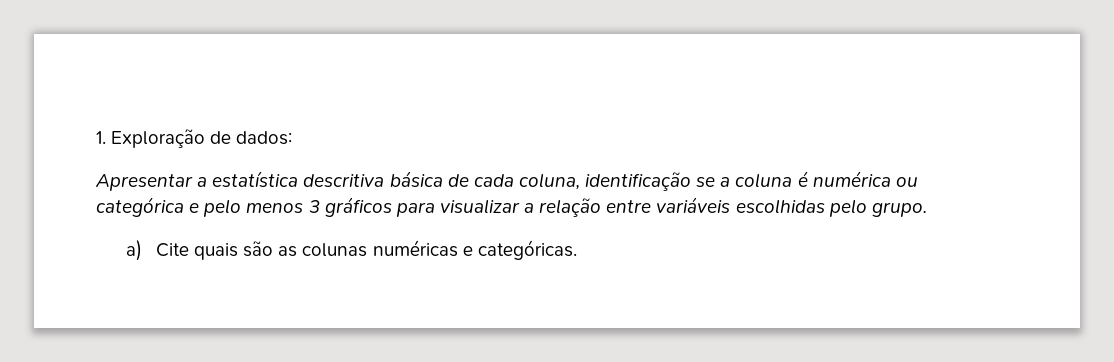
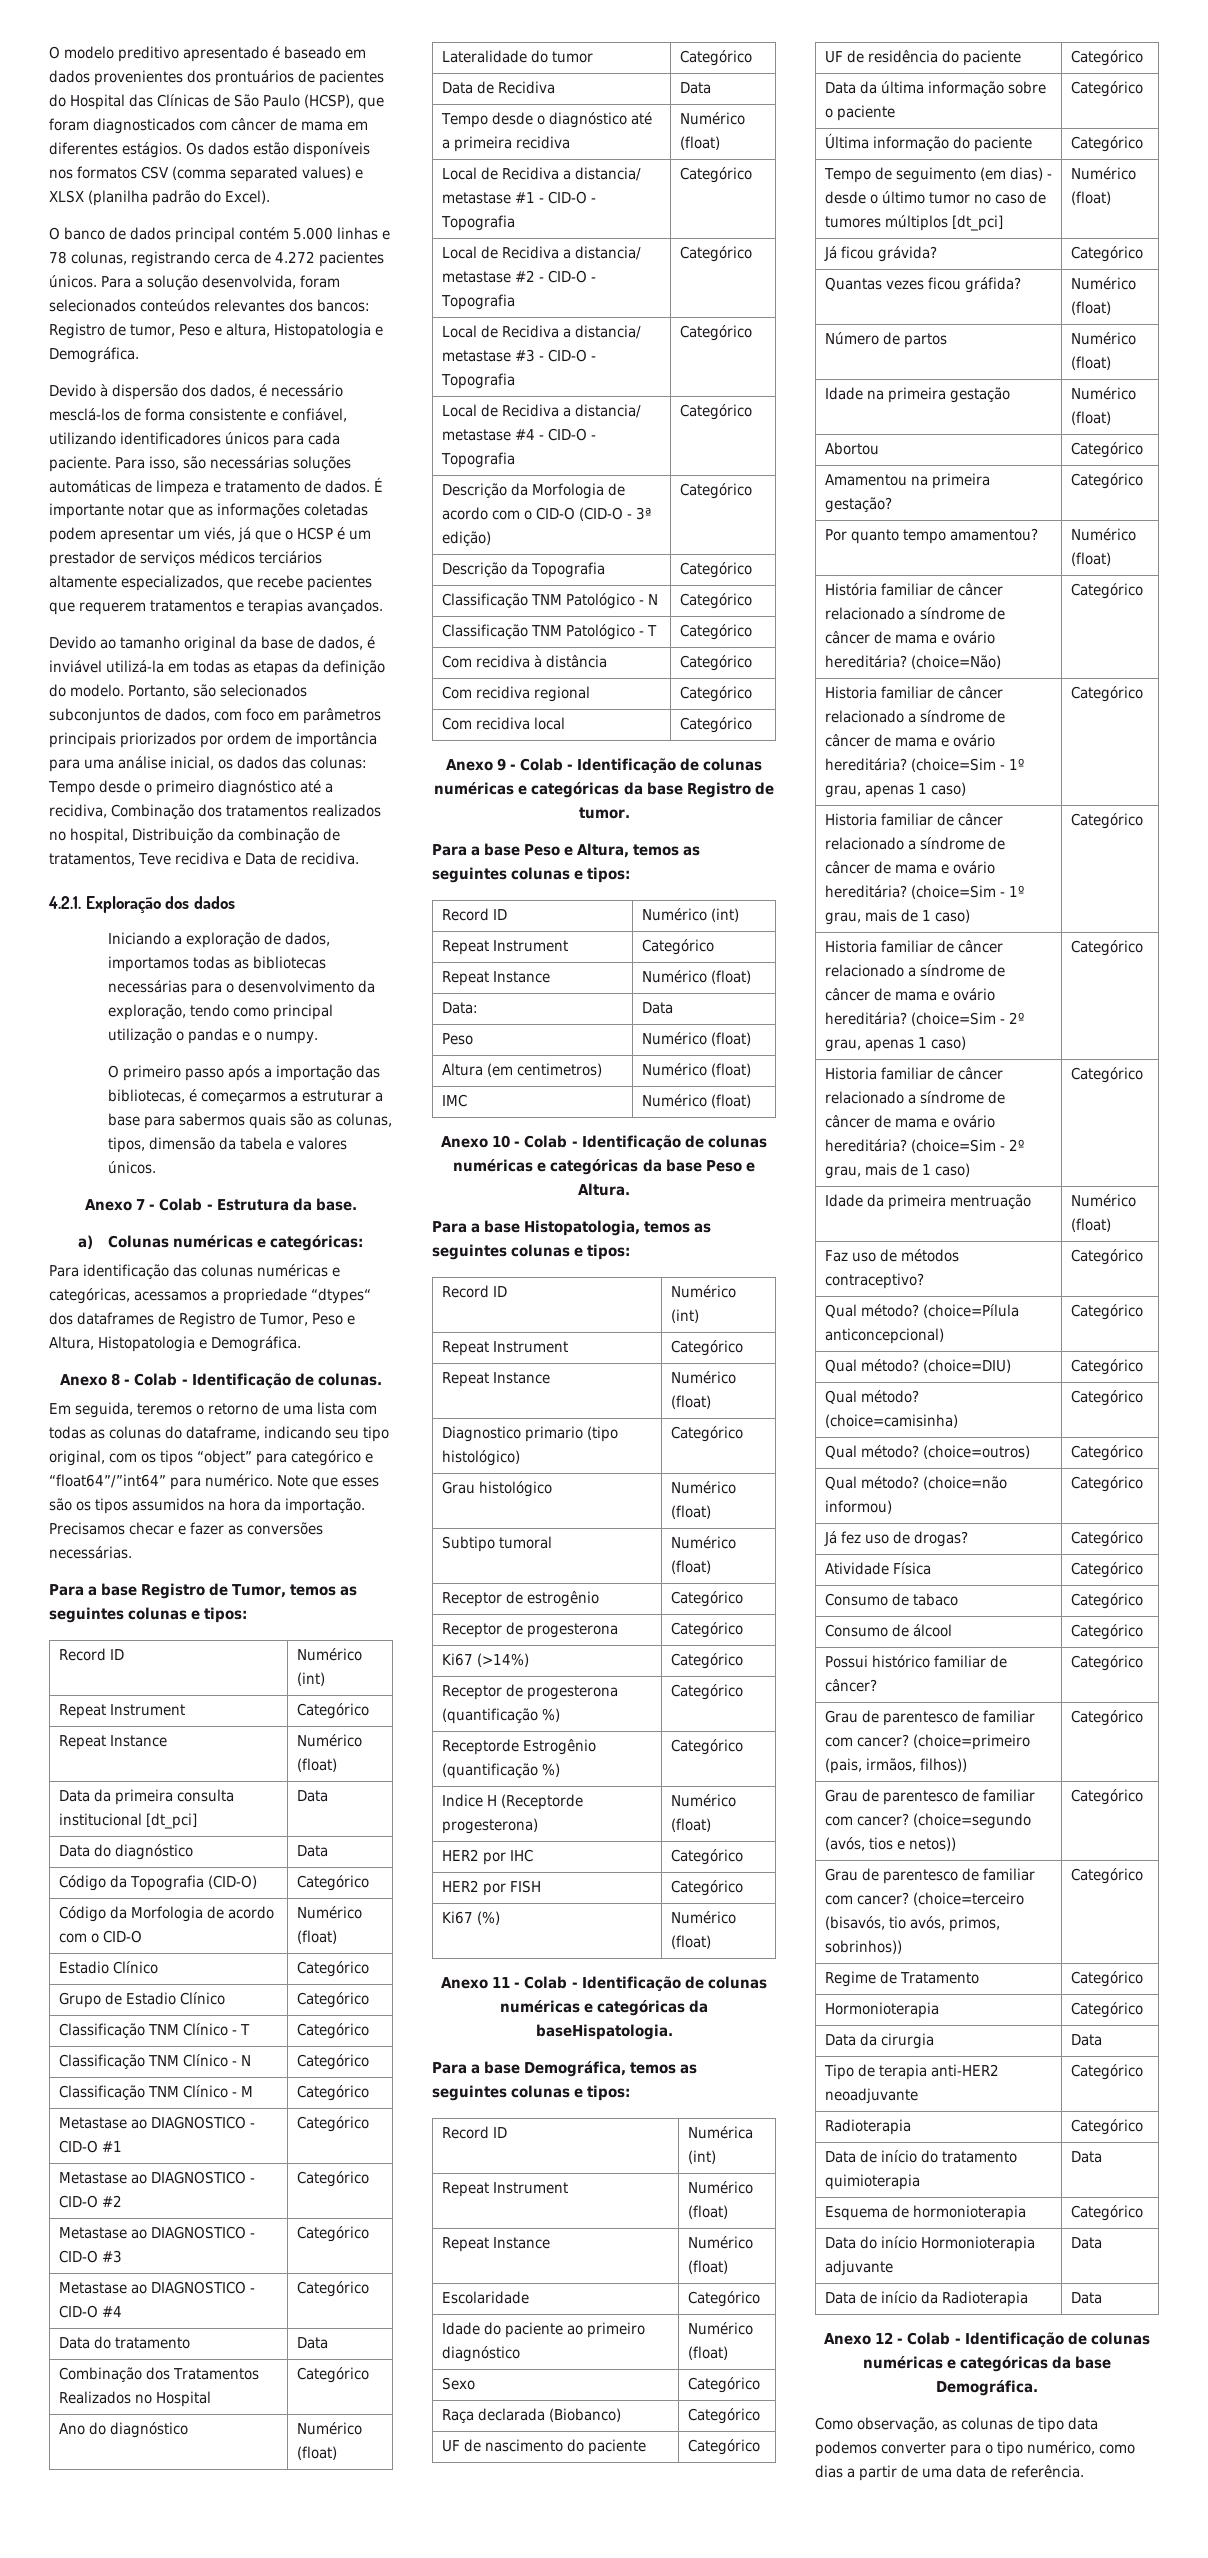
- 1. Exploração de dados:
- Apresentar a estatística descritiva básica de cada coluna, identificação se a coluna é numérica ou categórica e pelo menos 3 gráficos para visualizar a relação entre variáveis escolhidas pelo grupo.
- a) Cite quais são as colunas numéricas e categóricas.
+ O modelo preditivo apresentado é baseado em dados provenientes dos prontuários de pacientes do Hospital das Clínicas de São Paulo (HCSP), que foram diagnosticados com câncer de mama em diferentes estágios. Os dados estão disponíveis nos formatos CSV (comma separated values) e XLSX (planilha padrão do Excel).
+ O banco de dados principal contém 5.000 linhas e 78 colunas, registrando cerca de 4.272 pacientes únicos. Para a solução desenvolvida, foram selecionados conteúdos relevantes dos bancos: Registro de tumor, Peso e altura, Histopatologia e Demográfica.
+ Devido à dispersão dos dados, é necessário mesclá-los de forma consistente e confiável, utilizando identificadores únicos para cada paciente. Para isso, são necessárias soluções automáticas de limpeza e tratamento de dados. É importante notar que as informações coletadas podem apresentar um viés, já que o HCSP é um prestador de serviços médicos terciários altamente especializados, que recebe pacientes que requerem tratamentos e terapias avançados.
+ Devido ao tamanho original da base de dados, é inviável utilizá-la em todas as etapas da definição do modelo. Portanto, são selecionados subconjuntos de dados, com foco em parâmetros principais priorizados por ordem de importância para uma análise inicial, os dados das colunas: Tempo desde o primeiro diagnóstico até a recidiva, Combinação dos tratamentos realizados no hospital, Distribuição da combinação de tratamentos, Teve recidiva e Data de recidiva.
+ 4.2.1. Exploração dos dados
+ Iniciando a exploração de dados, importamos todas as bibliotecas necessárias para o desenvolvimento da exploração, tendo como principal utilização o pandas e o numpy.
+ O primeiro passo após a importação das bibliotecas, é começarmos a estruturar a base para sabermos quais são as colunas, tipos, dimensão da tabela e valores únicos.
+ Anexo 7 - Colab - Estrutura da base.
+ a) Colunas numéricas e categóricas:
+ Para identificação das colunas numéricas e categóricas, acessamos a propriedade “dtypes“ dos dataframes de Registro de Tumor, Peso e Altura, Histopatologia e Demográfica.
+ Anexo 8 - Colab - Identificação de colunas.
+ Em seguida, teremos o retorno de uma lista com todas as colunas do dataframe, indicando seu tipo original, com os tipos “object” para categórico e “float64”/”int64” para numérico. Note que esses são os tipos assumidos na hora da importação. Precisamos checar e fazer as conversões necessárias.
+ Para a base Registro de Tumor, temos as seguintes colunas e tipos:
+ Record ID | Numérico (int)
+ Repeat Instrument | Categórico
+ Repeat Instance | Numérico (float)
+ Data da primeira consulta institucional [dt_pci] | Data
+ Data do diagnóstico | Data
+ Código da Topografia (CID-O) | Categórico
+ Código da Morfologia de acordo com o CID-O | Numérico (float)
+ Estadio Clínico | Categórico
+ Grupo de Estadio Clínico | Categórico
+ Classificação TNM Clínico - T | Categórico
+ Classificação TNM Clínico - N | Categórico
+ Classificação TNM Clínico - M | Categórico
+ Metastase ao DIAGNOSTICO - CID-O #1 | Categórico
+ Metastase ao DIAGNOSTICO - CID-O #2 | Categórico
+ Metastase ao DIAGNOSTICO - CID-O #3 | Categórico
+ Metastase ao DIAGNOSTICO - CID-O #4 | Categórico
+ Data do tratamento | Data
+ Combinação dos Tratamentos Realizados no Hospital | Categórico
+ Ano do diagnóstico | Numérico (float)
+ Lateralidade do tumor | Categórico
+ Data de Recidiva | Data
+ Tempo desde o diagnóstico até a primeira recidiva | Numérico (float)
+ Local de Recidiva a distancia/ metastase #1 - CID-O - Topografia | Categórico
+ Local de Recidiva a distancia/ metastase #2 - CID-O - Topografia | Categórico
+ Local de Recidiva a distancia/ metastase #3 - CID-O - Topografia | Categórico
+ Local de Recidiva a distancia/ metastase #4 - CID-O - Topografia | Categórico
+ Descrição da Morfologia de acordo com o CID-O (CID-O - 3ª edição) | Categórico
+ Descrição da Topografia | Categórico
+ Classificação TNM Patológico - N | Categórico
+ Classificação TNM Patológico - T | Categórico
+ Com recidiva à distância | Categórico
+ Com recidiva regional | Categórico
+ Com recidiva local | Categórico
+ Anexo 9 - Colab - Identificação de colunas numéricas e categóricas da base Registro de tumor.
+ Para a base Peso e Altura, temos as seguintes colunas e tipos:
+ Record ID | Numérico (int)
+ Repeat Instrument | Categórico
+ Repeat Instance | Numérico (float)
+ Data: | Data
+ Peso | Numérico (float)
+ Altura (em centimetros) | Numérico (float)
+ IMC | Numérico (float)
+ Anexo 10 - Colab - Identificação de colunas numéricas e categóricas da base Peso e Altura.
+ Para a base Histopatologia, temos as seguintes colunas e tipos:
+ Record ID | Numérico (int)
+ Repeat Instrument | Categórico
+ Repeat Instance | Numérico (float)
+ Diagnostico primario (tipo histológico) | Categórico
+ Grau histológico | Numérico (float)
+ Subtipo tumoral | Numérico (float)
+ Receptor de estrogênio | Categórico
+ Receptor de progesterona | Categórico
+ Ki67 (>14%) | Categórico
+ Receptor de progesterona (quantificação %) | Categórico
+ Receptorde Estrogênio (quantificação %) | Categórico
+ Indice H (Receptorde progesterona) | Numérico (float)
+ HER2 por IHC | Categórico
+ HER2 por FISH | Categórico
+ Ki67 (%) | Numérico (float)
+ Anexo 11 - Colab - Identificação de colunas numéricas e categóricas da baseHispatologia.
+ Para a base Demográfica, temos as seguintes colunas e tipos:
+ Record ID | Numérica (int)
+ Repeat Instrument | Numérico (float)
+ Repeat Instance | Numérico (float)
+ Escolaridade | Categórico
+ Idade do paciente ao primeiro diagnóstico | Numérico (float)
+ Sexo | Categórico
+ Raça declarada (Biobanco) | Categórico
+ UF de nascimento do paciente | Categórico
+ UF de residência do paciente | Categórico
+ Data da última informação sobre o paciente | Categórico
+ Última informação do paciente | Categórico
+ Tempo de seguimento (em dias) - desde o último tumor no caso de tumores múltiplos [dt_pci] | Numérico (float)
+ Já ficou grávida? | Categórico
+ Quantas vezes ficou gráfida? | Numérico (float)
+ Número de partos | Numérico (float)
+ Idade na primeira gestação | Numérico (float)
+ Abortou | Categórico
+ Amamentou na primeira gestação? | Categórico
+ Por quanto tempo amamentou? | Numérico (float)
+ História familiar de câncer relacionado a síndrome de câncer de mama e ovário hereditária? (choice=Não) | Categórico
+ Historia familiar de câncer relacionado a síndrome de câncer de mama e ovário hereditária? (choice=Sim - 1º grau, apenas 1 caso) | Categórico
+ Historia familiar de câncer relacionado a síndrome de câncer de mama e ovário hereditária? (choice=Sim - 1º grau, mais de 1 caso) | Categórico
+ Historia familiar de câncer relacionado a síndrome de câncer de mama e ovário hereditária? (choice=Sim - 2º grau, apenas 1 caso) | Categórico
+ Historia familiar de câncer relacionado a síndrome de câncer de mama e ovário hereditária? (choice=Sim - 2º grau, mais de 1 caso) | Categórico
+ Idade da primeira mentruação | Numérico (float)
+ Faz uso de métodos contraceptivo? | Categórico
+ Qual método? (choice=Pílula anticoncepcional) | Categórico
+ Qual método? (choice=DIU) | Categórico
+ Qual método? (choice=camisinha) | Categórico
+ Qual método? (choice=outros) | Categórico
+ Qual método? (choice=não informou) | Categórico
+ Já fez uso de drogas? | Categórico
+ Atividade Física | Categórico
+ Consumo de tabaco | Categórico
+ Consumo de álcool | Categórico
+ Possui histórico familiar de câncer? | Categórico
+ Grau de parentesco de familiar com cancer? (choice=primeiro (pais, irmãos, filhos)) | Categórico
+ Grau de parentesco de familiar com cancer? (choice=segundo (avós, tios e netos)) | Categórico
+ Grau de parentesco de familiar com cancer? (choice=terceiro (bisavós, tio avós, primos, sobrinhos)) | Categórico
+ Regime de Tratamento | Categórico
+ Hormonioterapia | Categórico
+ Data da cirurgia | Data
+ Tipo de terapia anti-HER2 neoadjuvante | Categórico
+ Radioterapia | Categórico
+ Data de início do tratamento quimioterapia | Data
+ Esquema de hormonioterapia | Categórico
+ Data do início Hormonioterapia adjuvante | Data
+ Data de início da Radioterapia | Data
+ Anexo 12 - Colab - Identificação de colunas numéricas e categóricas da base Demográfica.
+ Como observação, as colunas de tipo data podemos converter para o tipo numérico, como dias a partir de uma data de referência.

